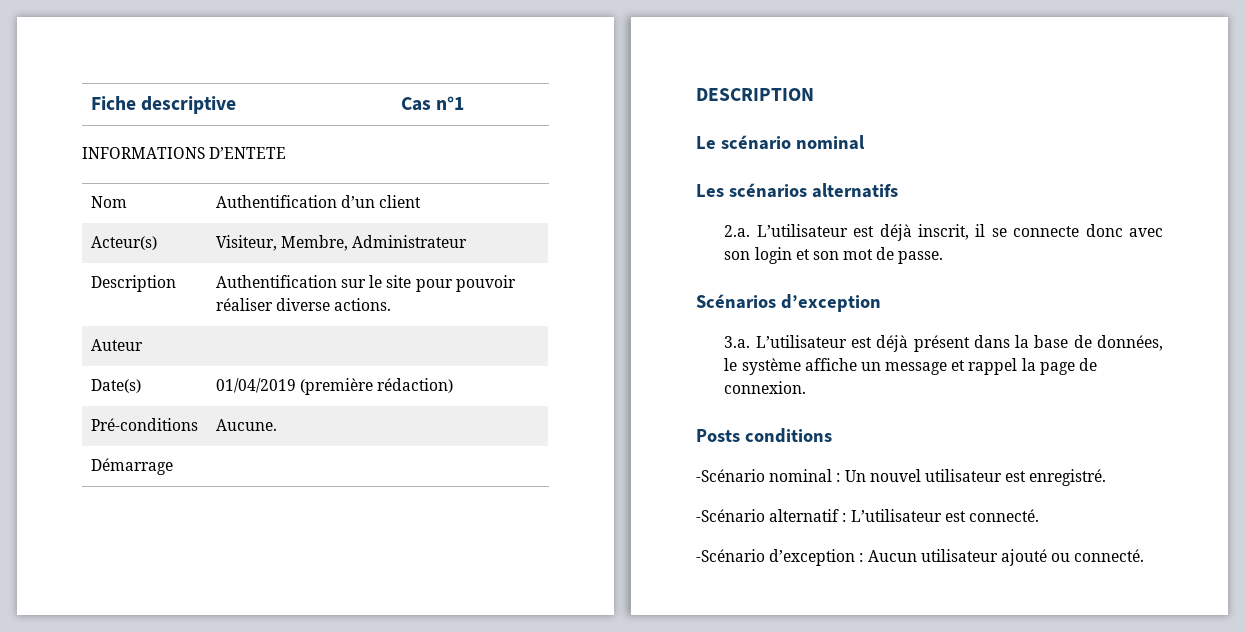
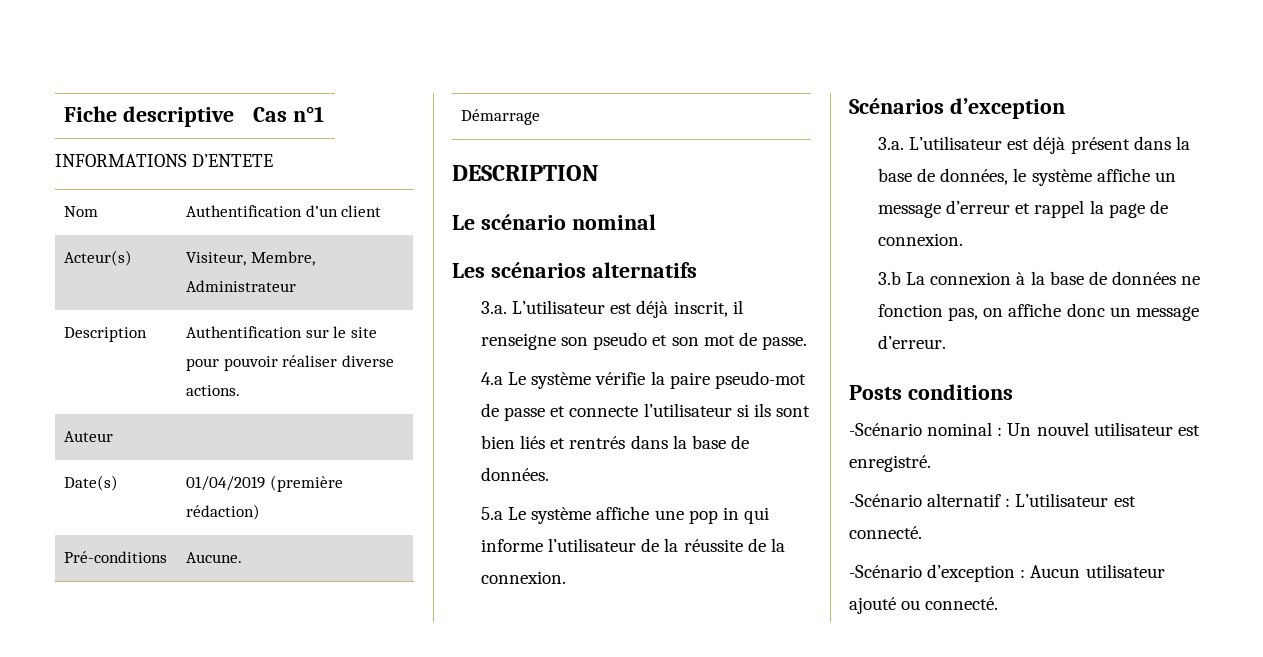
- 2.a. L’utilisateur est déjà inscrit, il se connecte donc avec son login et son mot de passe.
+ 3.a. L’utilisateur est déjà inscrit, il renseigne son pseudo et son mot de passe.
+ 4.a Le système vérifie la paire pseudo-mot de passe et connecte l’utilisateur si ils sont bien liés et rentrés dans la base de données.
+ 5.a Le système affiche une pop in qui informe l’utilisateur de la réussite de la connexion.
- 3.a. L’utilisateur est déjà présent dans la base de données, le système affiche un message et rappel la page de connexion.
+ 3.a. L’utilisateur est déjà présent dans la base de données, le système affiche un message d’erreur et rappel la page de connexion.
+ 3.b La connexion à la base de données ne fonction pas, on affiche donc un message d’erreur.

